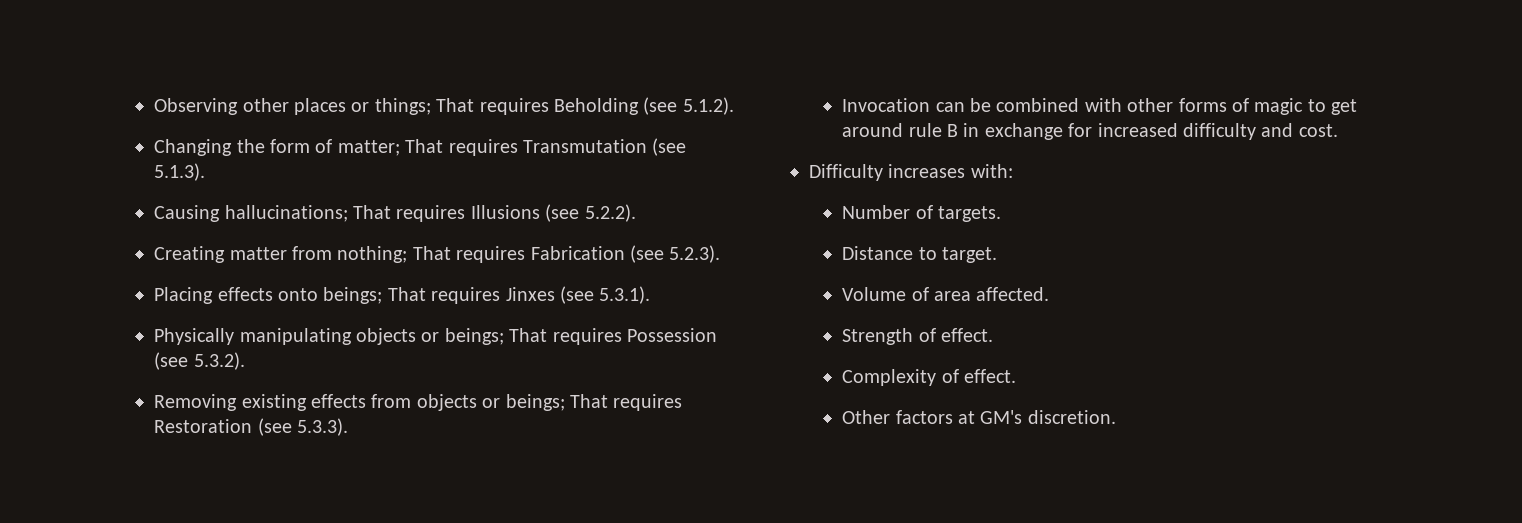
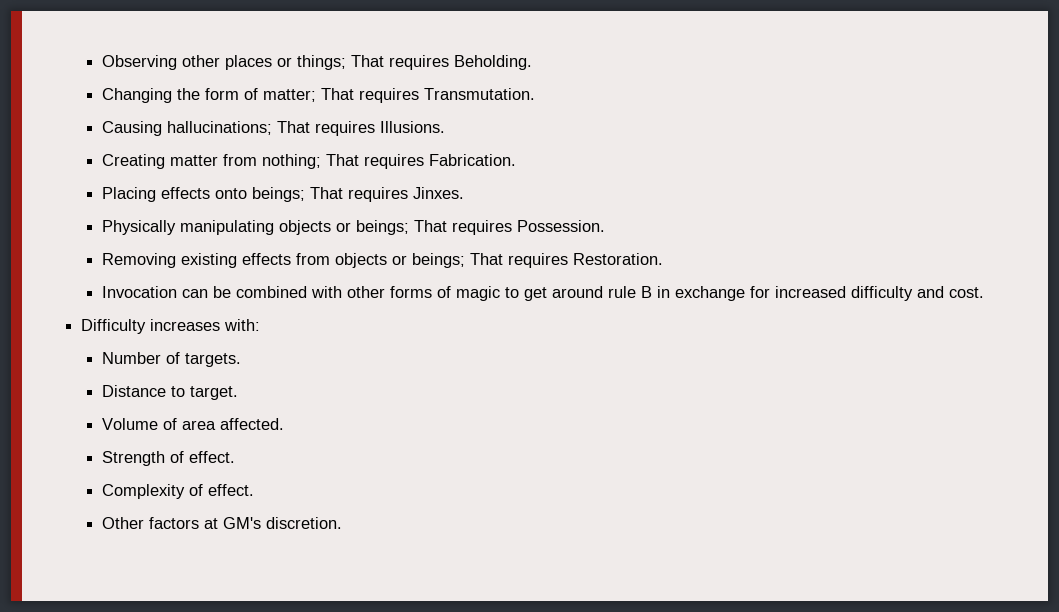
- Observing other places or things; That requires Beholding (see 5.1.2).
+ Observing other places or things; That requires Beholding.
- Changing the form of matter; That requires Transmutation (see 5.1.3).
+ Changing the form of matter; That requires Transmutation.
- Causing hallucinations; That requires Illusions (see 5.2.2).
+ Causing hallucinations; That requires Illusions.
- Creating matter from nothing; That requires Fabrication (see 5.2.3).
+ Creating matter from nothing; That requires Fabrication.
- Placing effects onto beings; That requires Jinxes (see 5.3.1).
+ Placing effects onto beings; That requires Jinxes.
- Physically manipulating objects or beings; That requires Possession (see 5.3.2).
+ Physically manipulating objects or beings; That requires Possession.
- Removing existing effects from objects or beings; That requires Restoration (see 5.3.3).
+ Removing existing effects from objects or beings; That requires Restoration.

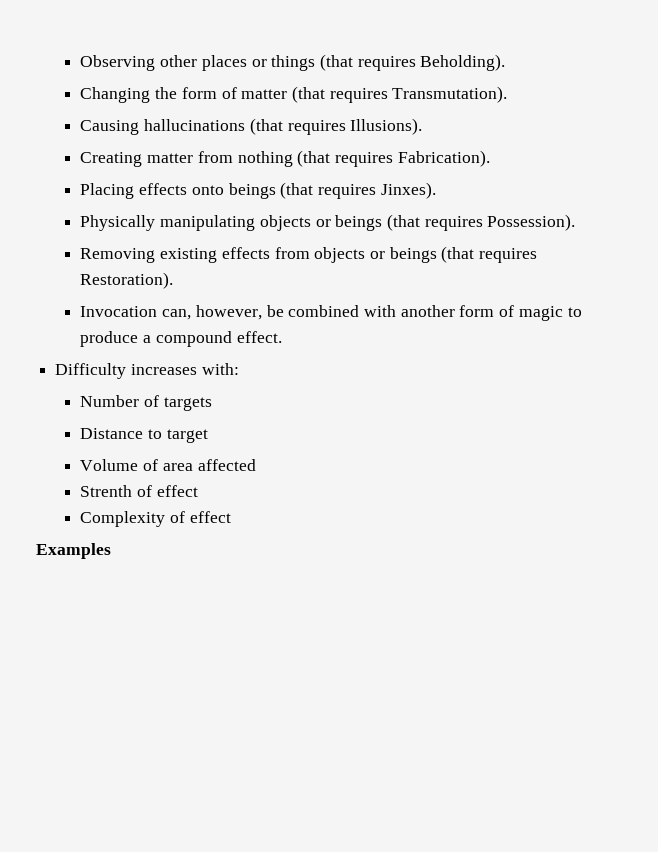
- Observing other places or things; That requires Beholding.
+ Observing other places or things (that requires Beholding).
- Changing the form of matter; That requires Transmutation.
- Causing hallucinations; That requires Illusions.
+ Changing the form of matter (that requires Transmutation).
+ Causing hallucinations (that requires Illusions).
- Creating matter from nothing; That requires Fabrication.
+ Creating matter from nothing (that requires Fabrication).
- Placing effects onto beings; That requires Jinxes.
+ Placing effects onto beings (that requires Jinxes).
- Physically manipulating objects or beings; That requires Possession.
+ Physically manipulating objects or beings (that requires Possession).
- Removing existing effects from objects or beings; That requires Restoration.
+ Removing existing effects from objects or beings (that requires Restoration).
- Invocation can be combined with other forms of magic to get around rule B in exchange for increased difficulty and cost.
+ Invocation can, however, be combined with another form of magic to produce a compound effect.
- Number of targets.
+ Number of targets
- Distance to target.
+ Distance to target
- Volume of area affected.
- Strength of effect.
- Complexity of effect.
- Other factors at GM's discretion.
+ Volume of area affected
+ Strenth of effect
+ Complexity of effect
+ Examples

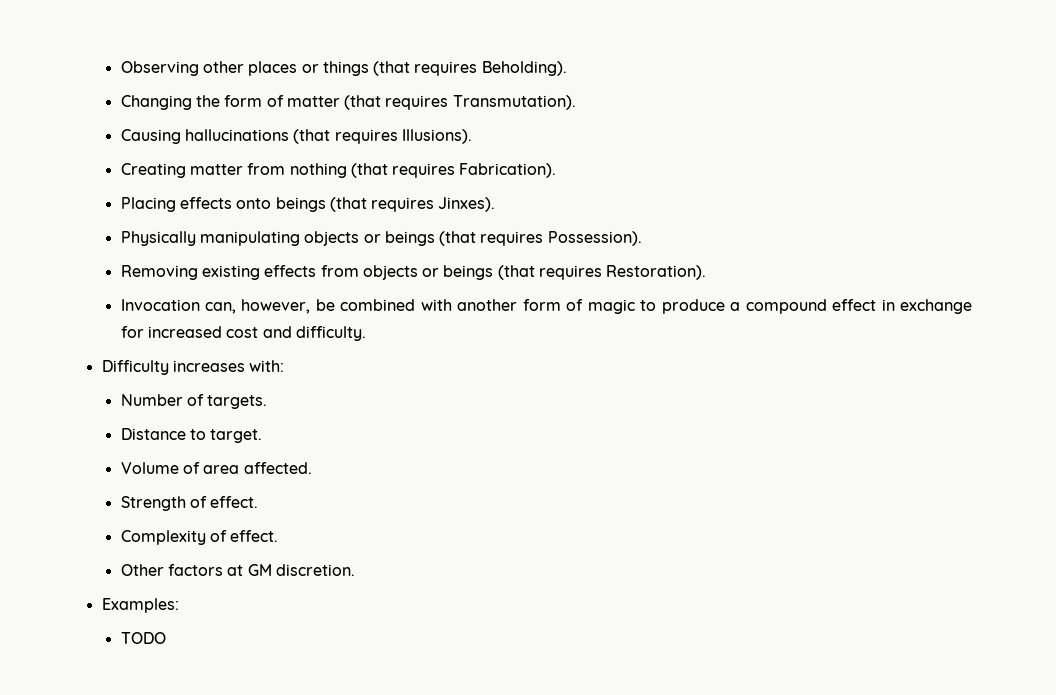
- Invocation can, however, be combined with another form of magic to produce a compound effect.
+ Invocation can, however, be combined with another form of magic to produce a compound effect in exchange for increased cost and difficulty.
- Number of targets
+ Number of targets.
- Distance to target
+ Distance to target.
- Volume of area affected
- Strenth of effect
- Complexity of effect
- Examples
+ Volume of area affected.
+ Strength of effect.
+ Complexity of effect.
+ Other factors at GM discretion.
+ Examples:
+ TODO

